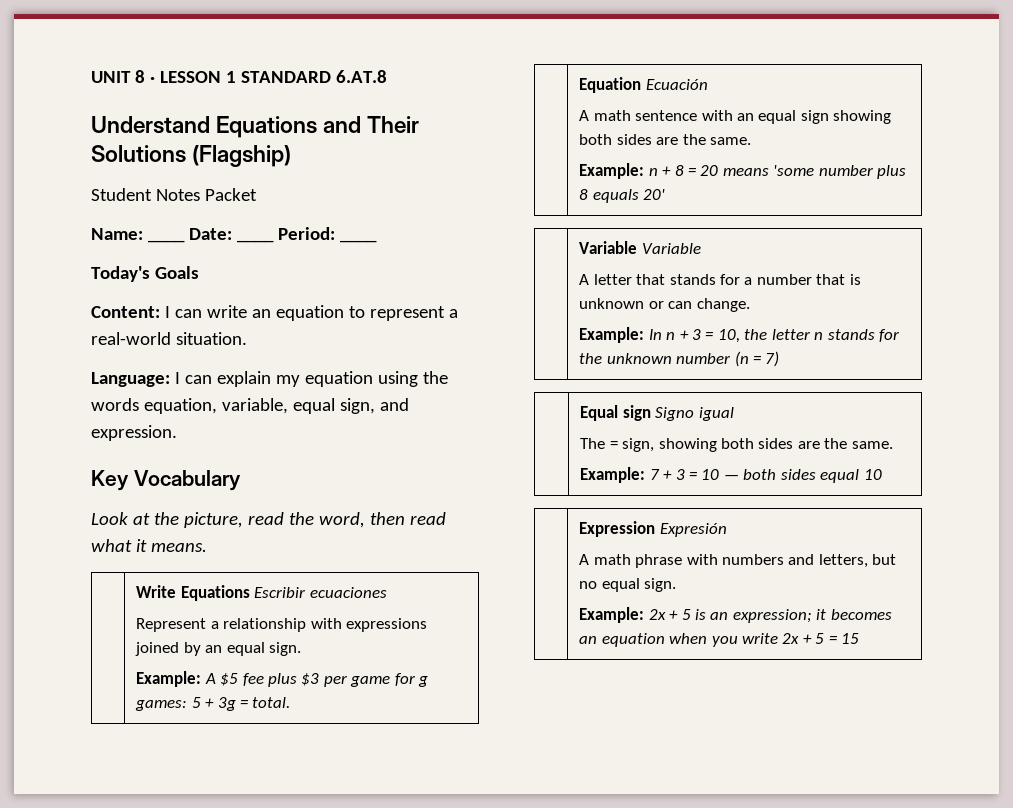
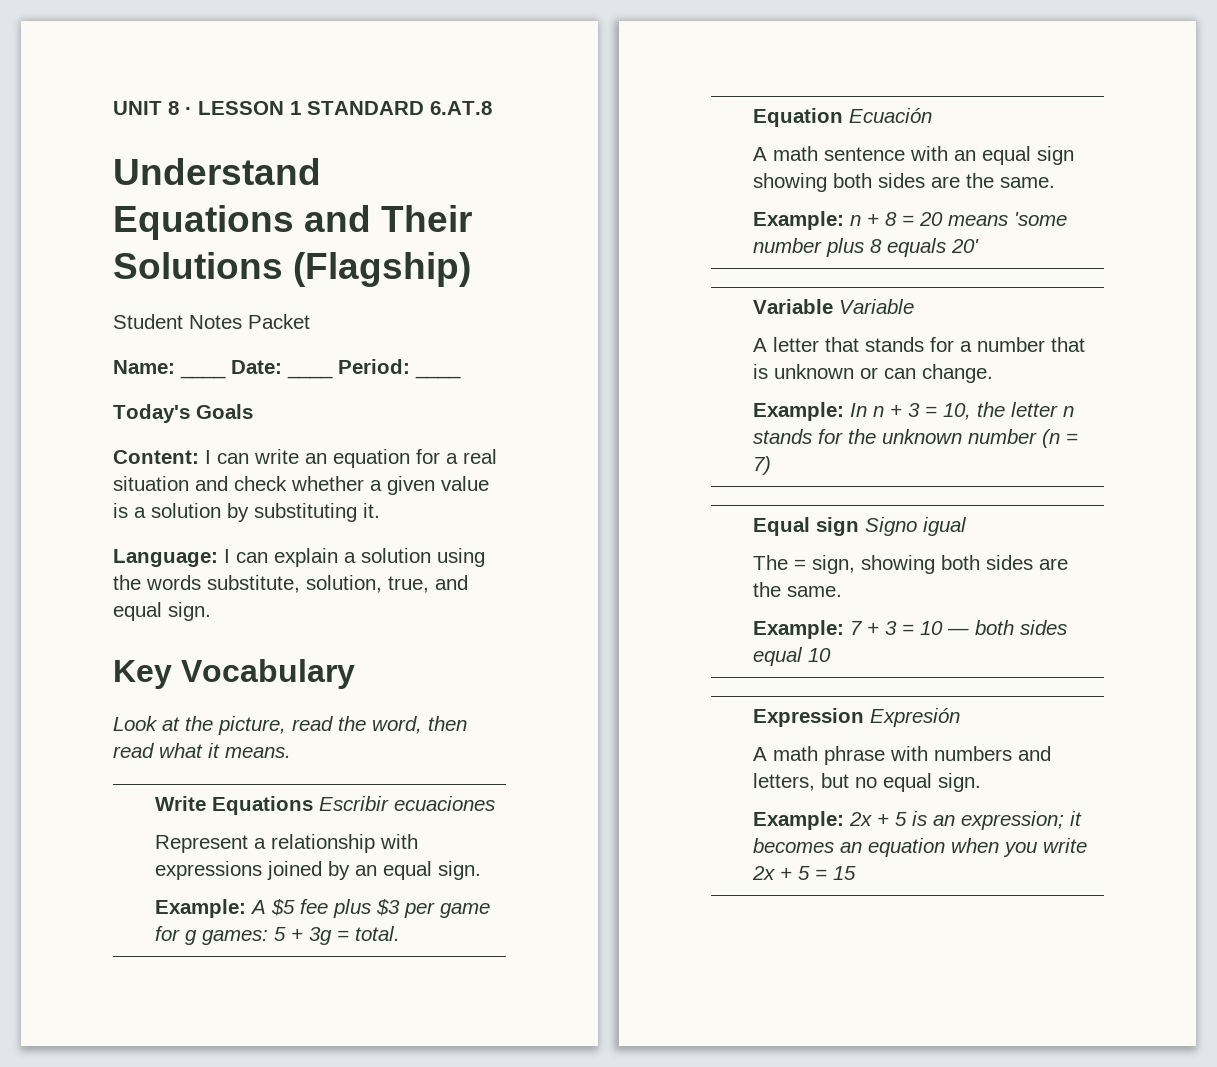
- Content: I can write an equation to represent a real-world situation.
+ Content: I can write an equation for a real situation and check whether a given value is a solution by substituting it.
- Language: I can explain my equation using the words equation, variable, equal sign, and expression.
+ Language: I can explain a solution using the words substitute, solution, true, and equal sign.

